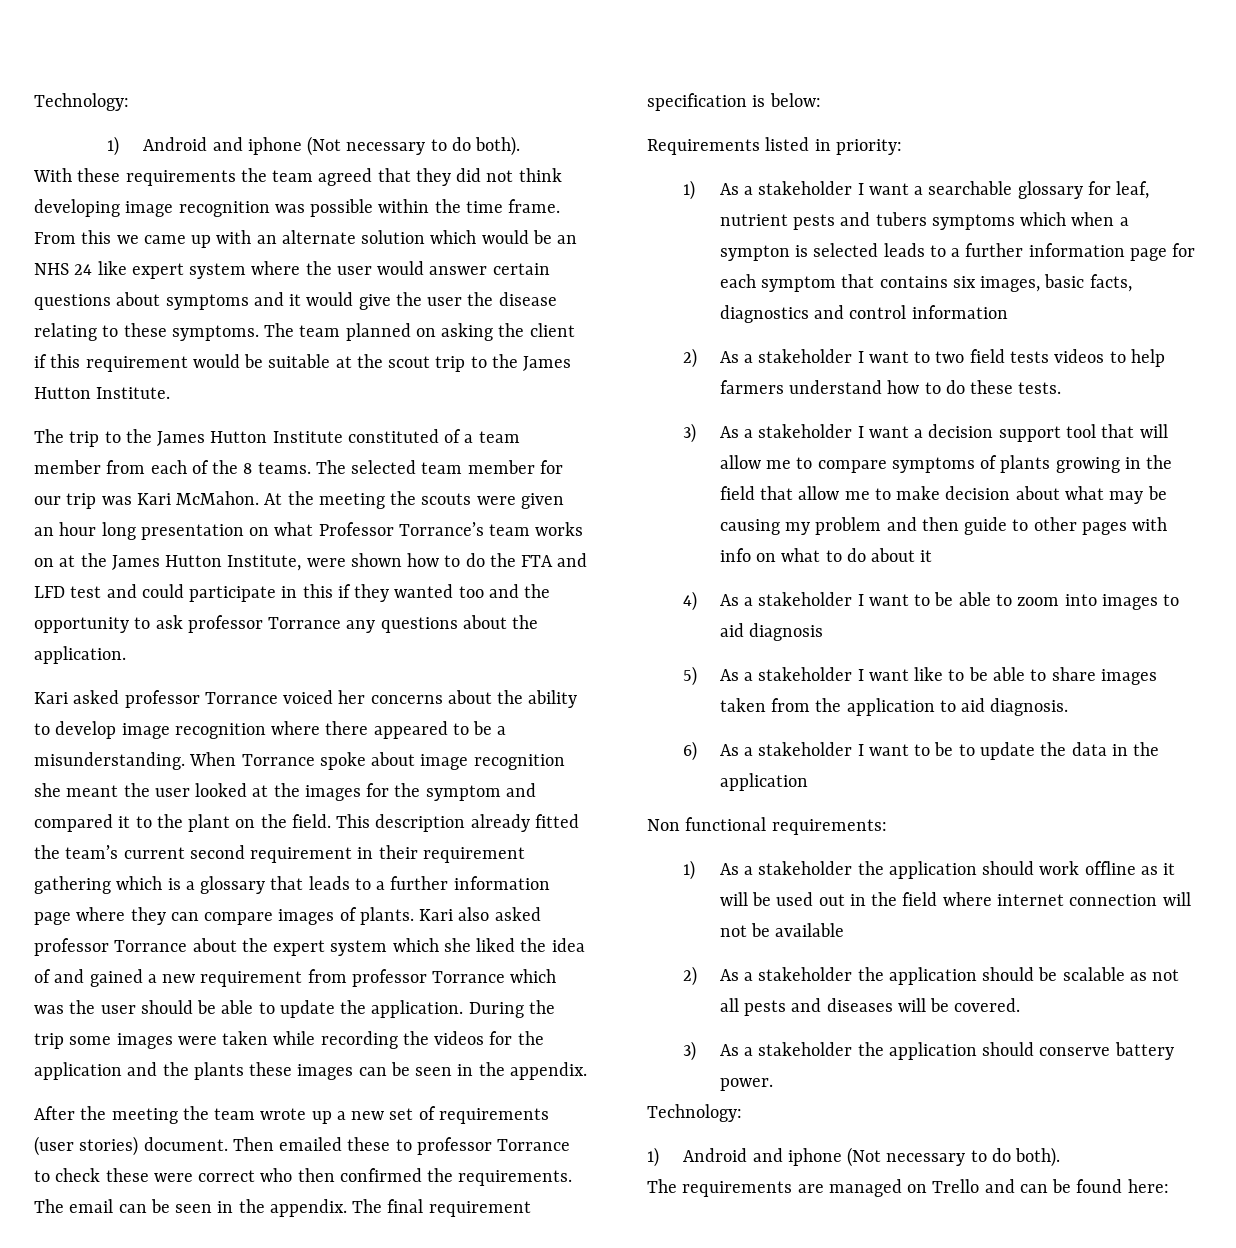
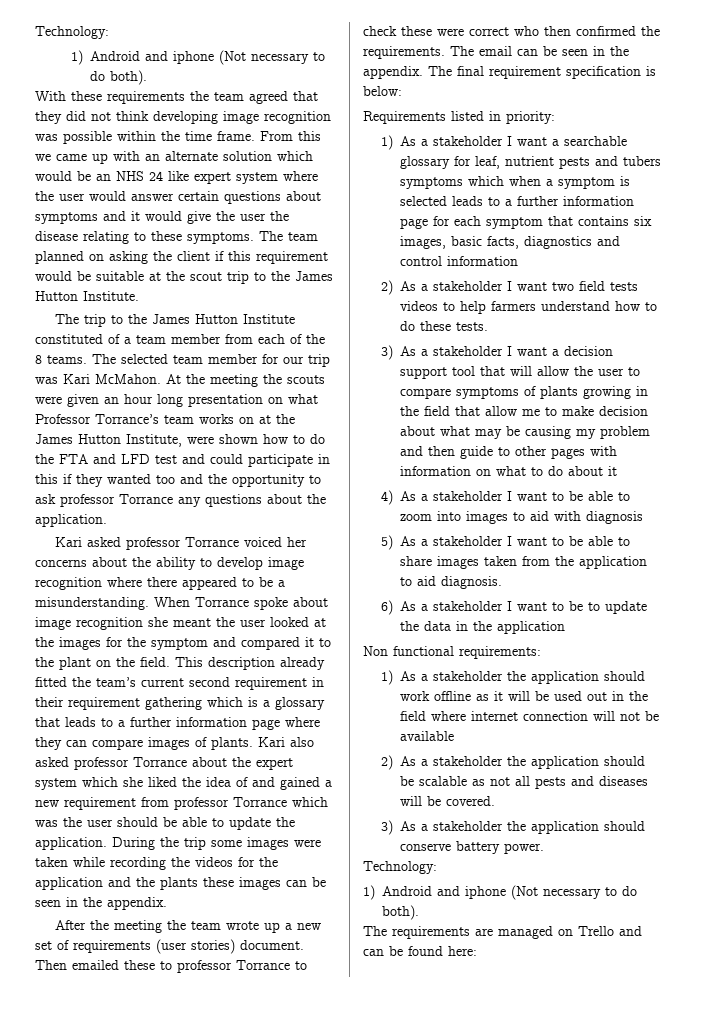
- 1) As a stakeholder I want a searchable glossary for leaf, nutrient pests and tubers symptoms which when a sympton is selected leads to a further information page for each symptom that contains six images, basic facts, diagnostics and control information
+ 1) As a stakeholder I want a searchable glossary for leaf, nutrient pests and tubers symptoms which when a symptom is selected leads to a further information page for each symptom that contains six images, basic facts, diagnostics and control information
- 2) As a stakeholder I want to two field tests videos to help farmers understand how to do these tests.
+ 2) As a stakeholder I want two field tests videos to help farmers understand how to do these tests.
- 3) As a stakeholder I want a decision support tool that will allow me to compare symptoms of plants growing in the field that allow me to make decision about what may be causing my problem and then guide to other pages with info on what to do about it
+ 3) As a stakeholder I want a decision support tool that will allow the user to compare symptoms of plants growing in the field that allow me to make decision about what may be causing my problem and then guide to other pages with information on what to do about it
- 4) As a stakeholder I want to be able to zoom into images to aid diagnosis
+ 4) As a stakeholder I want to be able to zoom into images to aid with diagnosis
- 5) As a stakeholder I want like to be able to share images taken from the application to aid diagnosis.
+ 5) As a stakeholder I want to be able to share images taken from the application to aid diagnosis.

